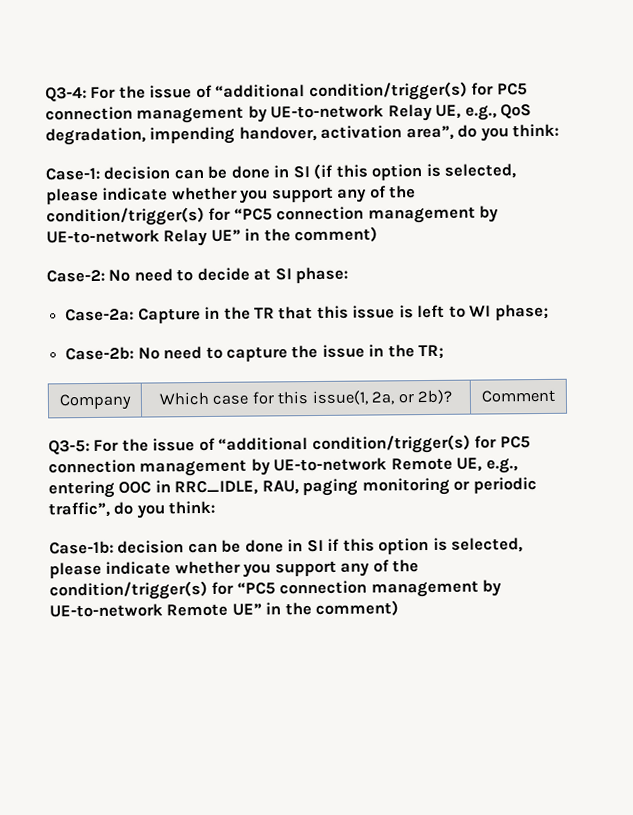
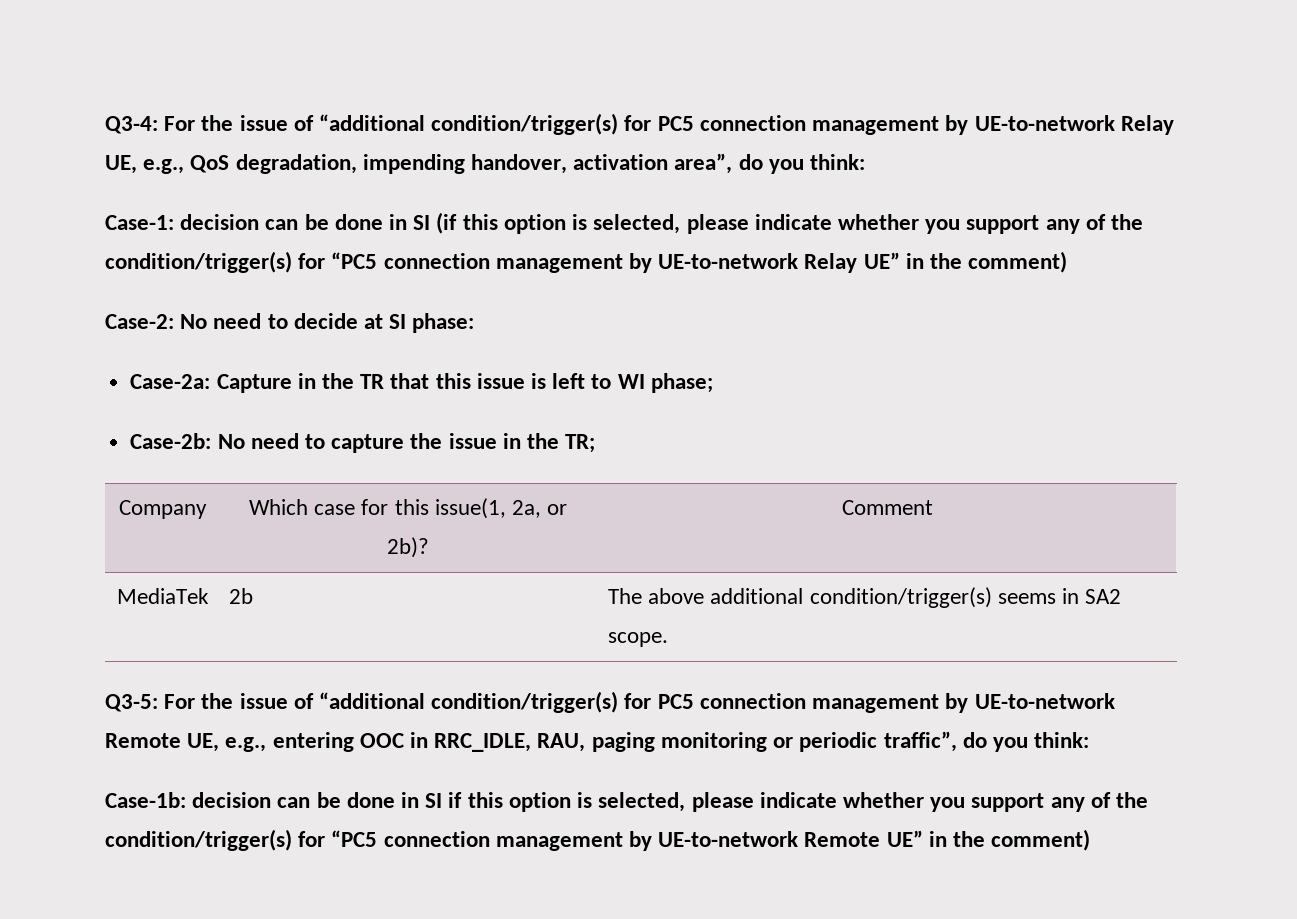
+ MediaTek | 2b | The above additional condition/trigger(s) seems in SA2 scope.

